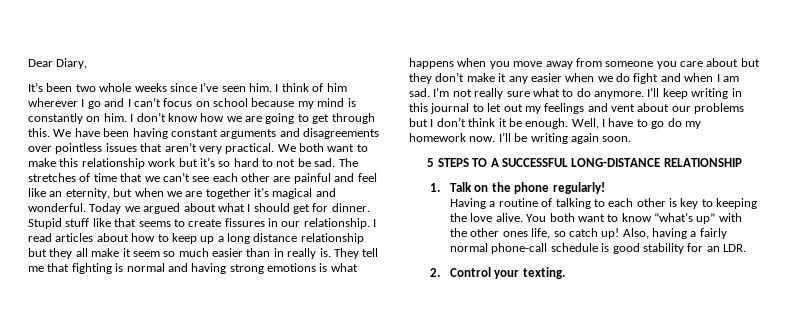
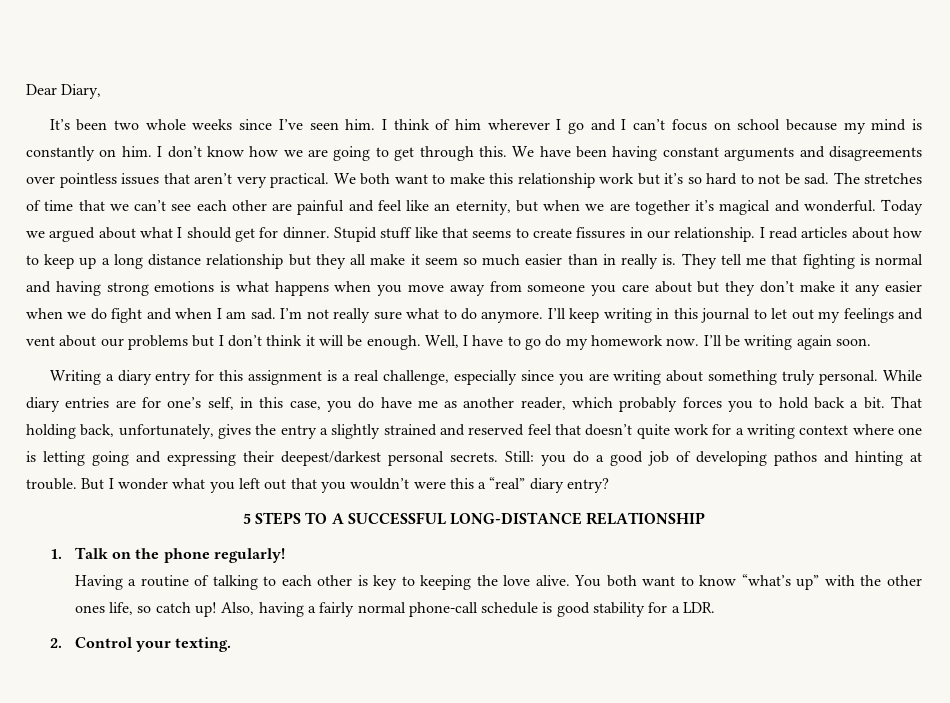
- I’ll keep writing in this journal to let out my feelings and vent about our problems but I don’t think it be enough.
+ I’ll keep writing in this journal to let out my feelings and vent about our problems but I don’t think it will be enough.
+ Writing a diary entry for this assignment is a real challenge, especially since you are writing about something truly personal. While diary entries are for one’s self, in this case, you do have me as another reader, which probably forces you to hold back a bit. That holding back, unfortunately, gives the entry a slightly strained and reserved feel that doesn’t quite work for a writing context where one is letting going and expressing their deepest/darkest personal secrets. Still: you do a good job of developing pathos and hinting at trouble. But I wonder what you left out that you wouldn’t were this a “real” diary entry?
- Also, having a fairly normal phone-call schedule is good stability for an LDR.
+ Also, having a fairly normal phone-call schedule is good stability for a LDR.

